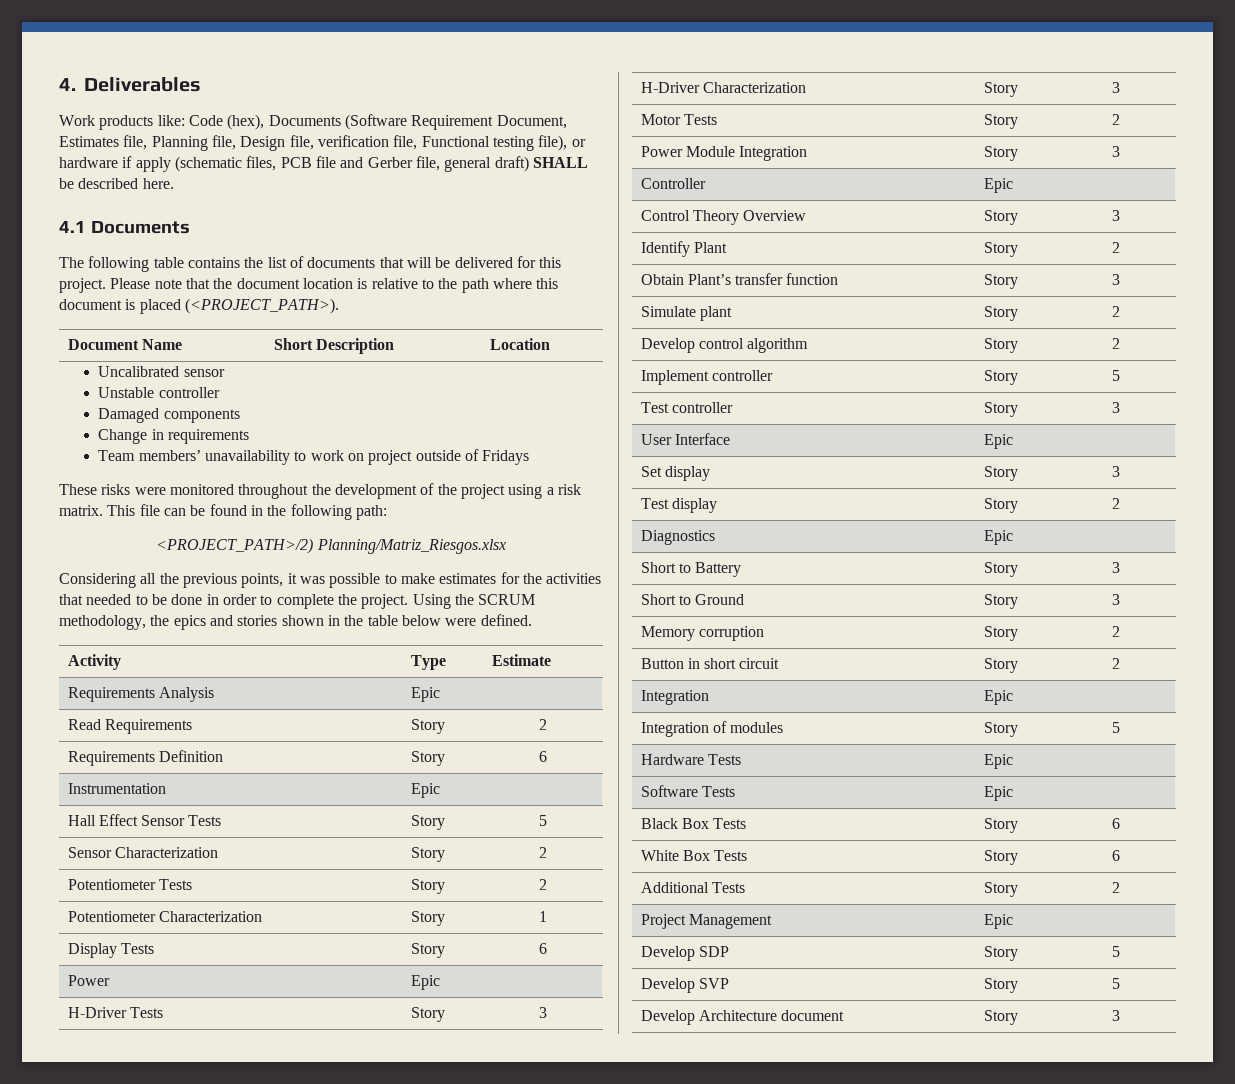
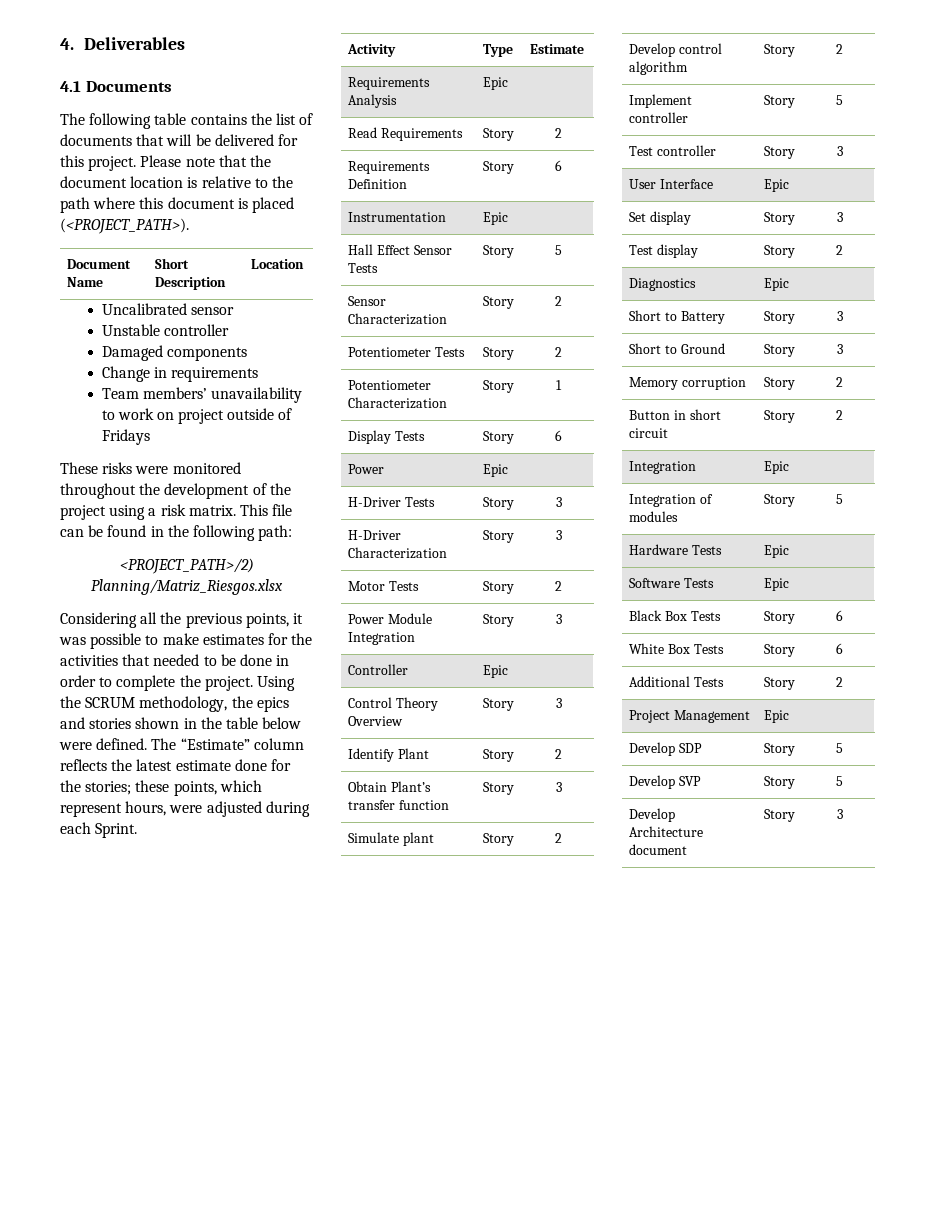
- Work products like: Code (hex), Documents (Software Requirement Document, Estimates file, Planning file, Design file, verification file, Functional testing file), or hardware if apply (schematic files, PCB file and Gerber file, general draft) SHALL be described here.
+ The “Estimate” column reflects the latest estimate done for the stories; these points, which represent hours, were adjusted during each Sprint.

